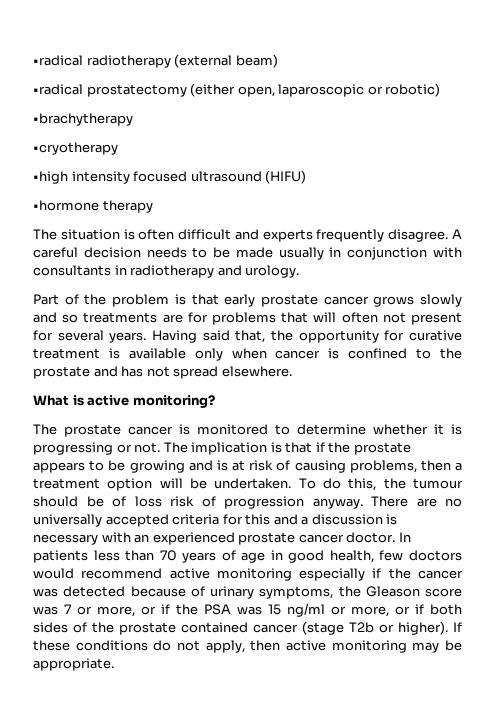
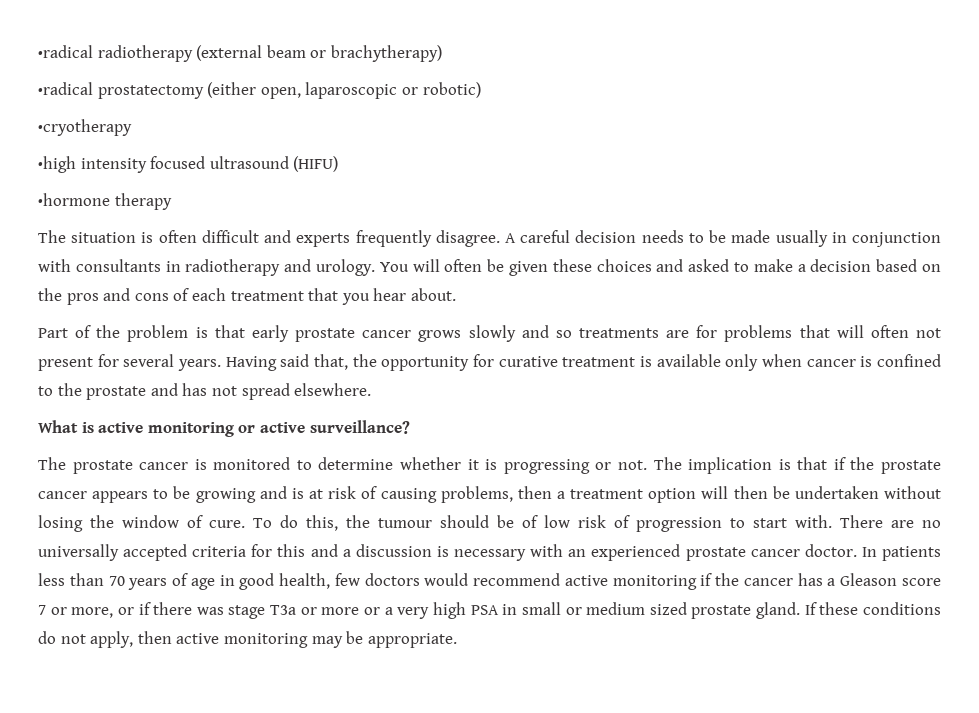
- •radical radiotherapy (external beam)
+ •radical radiotherapy (external beam or brachytherapy)
- •brachytherapy
+ You will often be given these choices and asked to make a decision based on the pros and cons of each treatment that you hear about.
- What is active monitoring?
+ What is active monitoring or active surveillance?
- The implication is that if the prostate appears to be growing and is at risk of causing problems, then a treatment option will be undertaken.
+ The implication is that if the prostate cancer appears to be growing and is at risk of causing problems, then a treatment option will then be undertaken without losing the window of cure.
- To do this, the tumour should be of loss risk of progression anyway.
+ To do this, the tumour should be of low risk of progression to start with.
- In patients less than 70 years of age in good health, few doctors would recommend active monitoring especially if the cancer was detected because of urinary symptoms, the Gleason score was 7 or more, or if the PSA was 15 ng/ml or more, or if both sides of the prostate contained cancer (stage T2b or higher).
+ In patients less than 70 years of age in good health, few doctors would recommend active monitoring if the cancer has a Gleason score 7 or more, or if there was stage T3a or more or a very high PSA in small or medium sized prostate gland.

